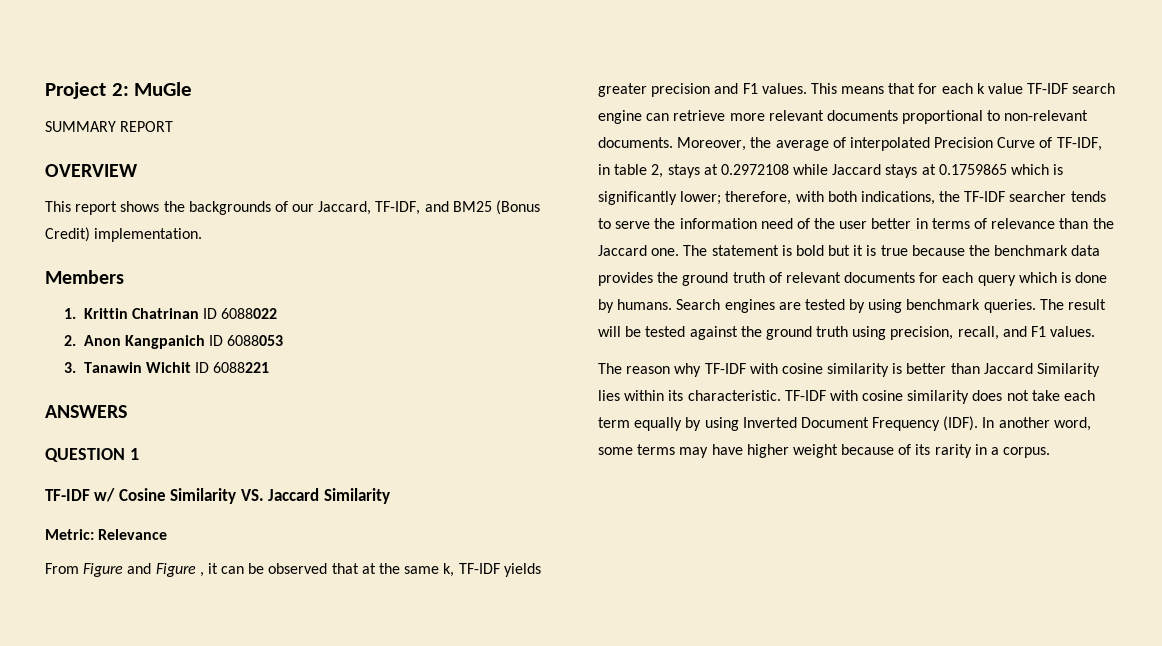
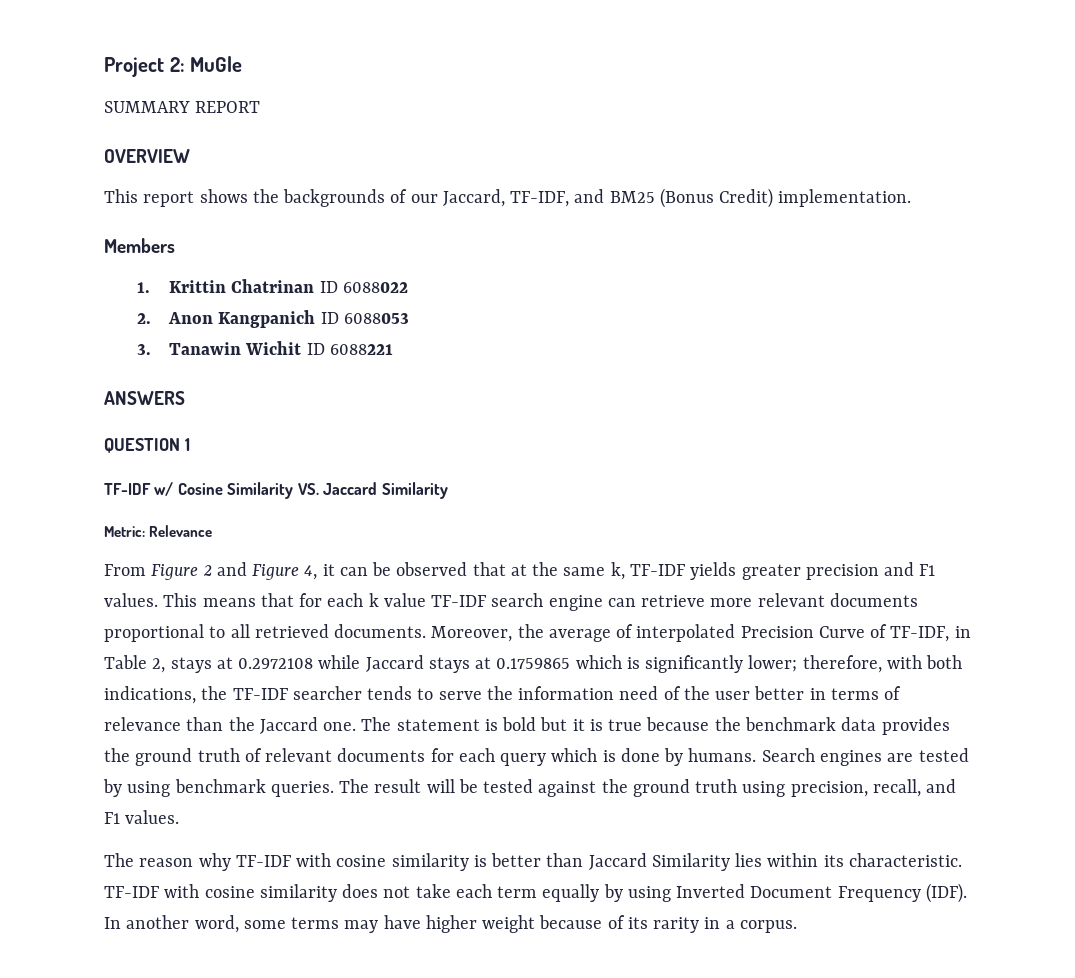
- From Figure and Figure , it can be observed that at the same k, TF-IDF yields greater precision and F1 values.
+ From Figure 2 and Figure 4, it can be observed that at the same k, TF-IDF yields greater precision and F1 values.
- This means that for each k value TF-IDF search engine can retrieve more relevant documents proportional to non-relevant documents.
+ This means that for each k value TF-IDF search engine can retrieve more relevant documents proportional to all retrieved documents.
- Moreover, the average of interpolated Precision Curve of TF-IDF, in table 2, stays at 0.2972108 while Jaccard stays at 0.1759865 which is significantly lower; therefore, with both indications, the TF-IDF searcher tends to serve the information need of the user better in terms of relevance than the Jaccard one.
+ Moreover, the average of interpolated Precision Curve of TF-IDF, in Table 2, stays at 0.2972108 while Jaccard stays at 0.1759865 which is significantly lower; therefore, with both indications, the TF-IDF searcher tends to serve the information need of the user better in terms of relevance than the Jaccard one.

